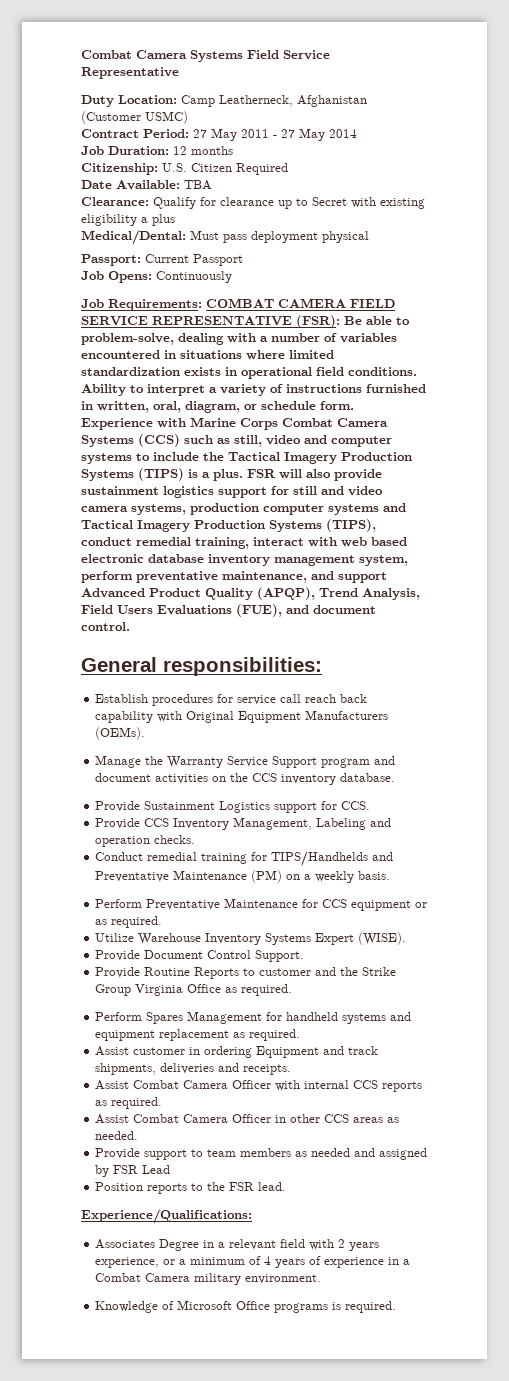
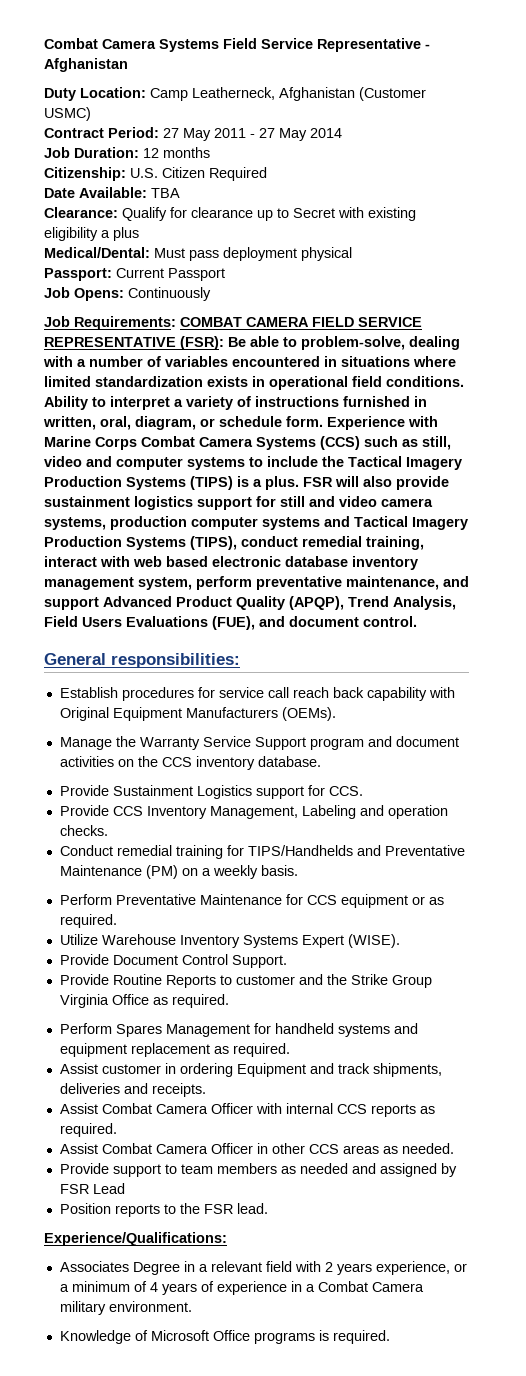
- Combat Camera Systems Field Service Representative
+ Combat Camera Systems Field Service Representative - Afghanistan

